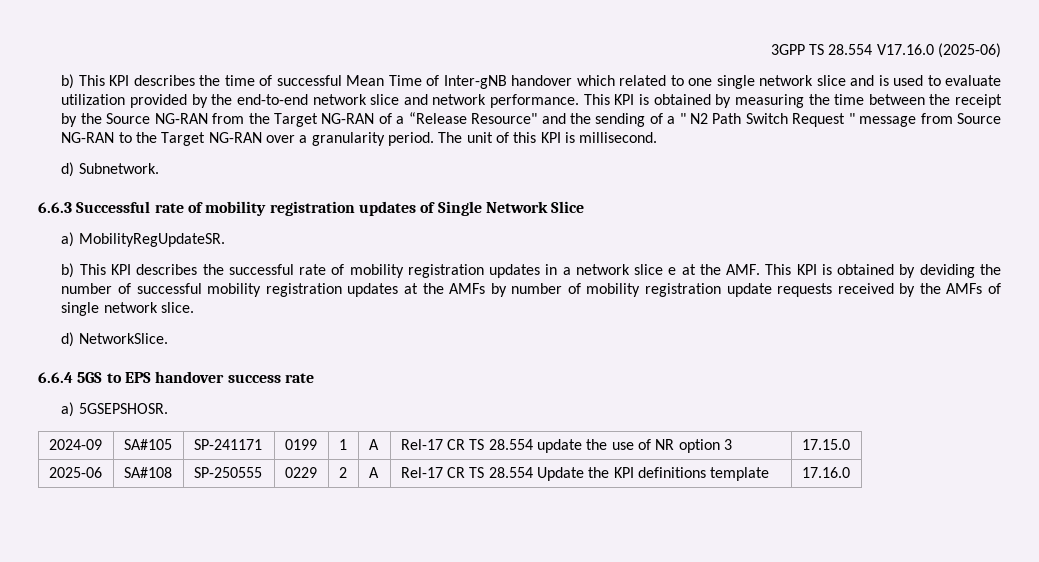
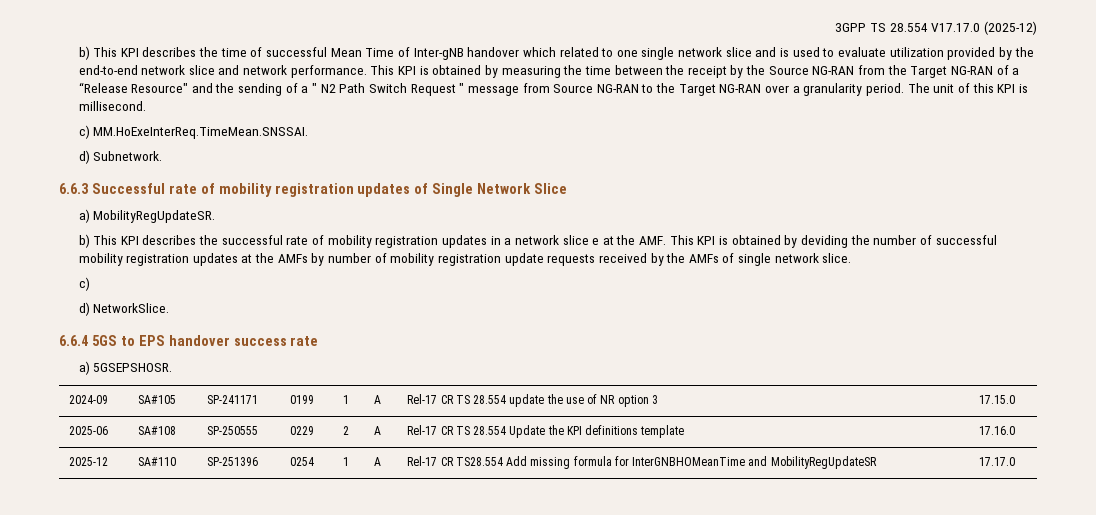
- 3GPP TS 28.554 V17.16.0 (2025-06)
+ 3GPP TS 28.554 V17.17.0 (2025-12)
+ c) MM.HoExeInterReq.TimeMean.SNSSAI.
  b) This KPI describes the successful rate of mobility registration updates in a network slice e at the AMF. This KPI is obtained by deviding the number of successful mobility registration updates at the AMFs by number of mobility registration update requests received by the AMFs of single network slice.
+ c)
+ 2025-12 | SA#110 | SP-251396 | 0254 | 1 | A | Rel-17 CR TS28.554 Add missing formula for InterGNBHOMeanTime and MobilityRegUpdateSR | 17.17.0

